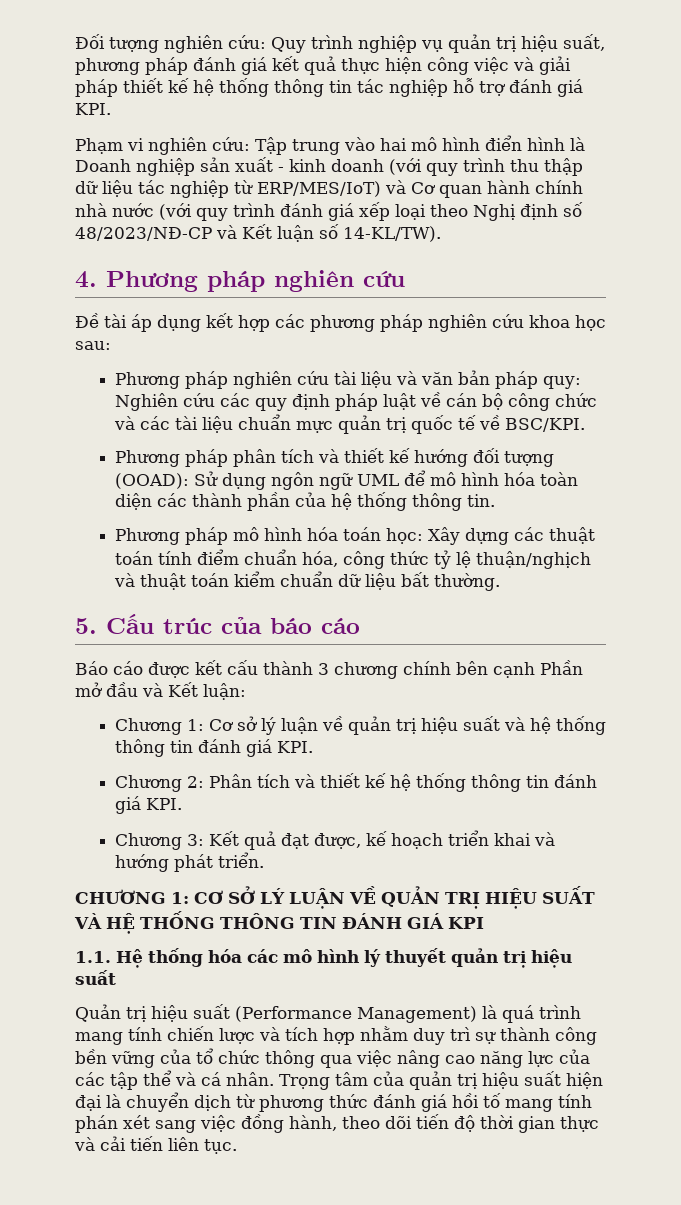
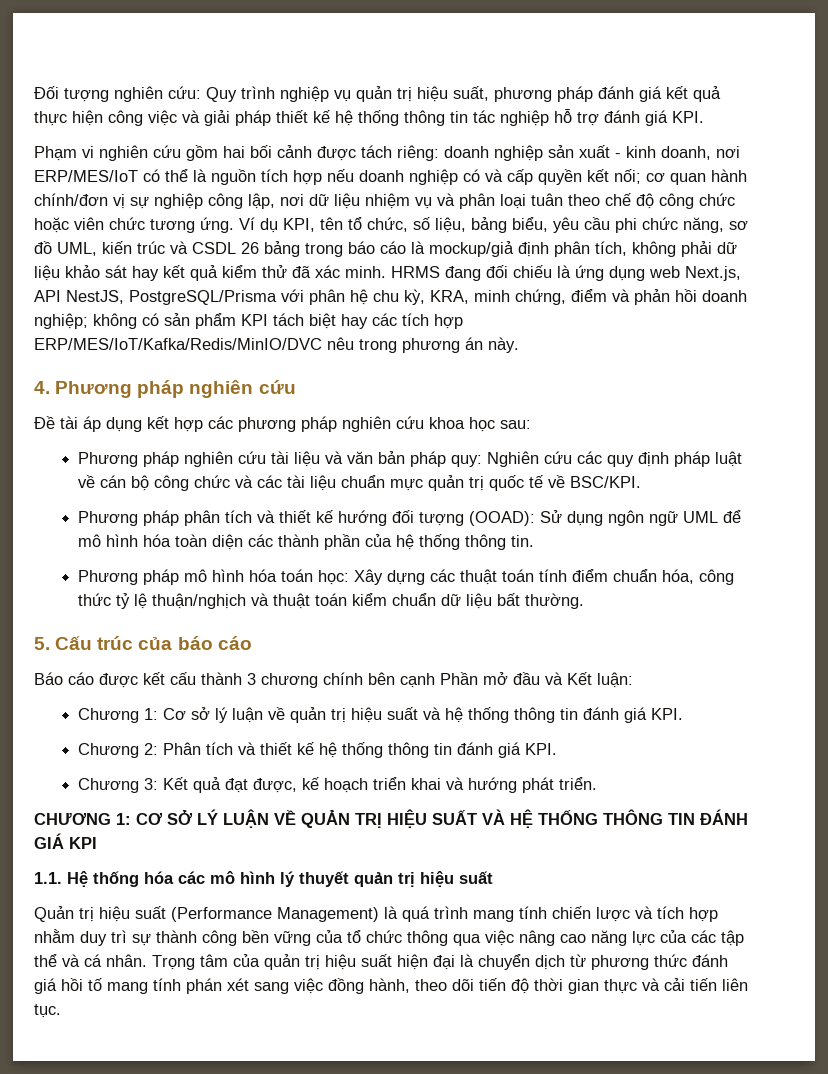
- Phạm vi nghiên cứu: Tập trung vào hai mô hình điển hình là Doanh nghiệp sản xuất - kinh doanh (với quy trình thu thập dữ liệu tác nghiệp từ ERP/MES/IoT) và Cơ quan hành chính nhà nước (với quy trình đánh giá xếp loại theo Nghị định số 48/2023/NĐ-CP và Kết luận số 14-KL/TW).
+ Phạm vi nghiên cứu gồm hai bối cảnh được tách riêng: doanh nghiệp sản xuất - kinh doanh, nơi ERP/MES/IoT có thể là nguồn tích hợp nếu doanh nghiệp có và cấp quyền kết nối; cơ quan hành chính/đơn vị sự nghiệp công lập, nơi dữ liệu nhiệm vụ và phân loại tuân theo chế độ công chức hoặc viên chức tương ứng. Ví dụ KPI, tên tổ chức, số liệu, bảng biểu, yêu cầu phi chức năng, sơ đồ UML, kiến trúc và CSDL 26 bảng trong báo cáo là mockup/giả định phân tích, không phải dữ liệu khảo sát hay kết quả kiểm thử đã xác minh. HRMS đang đối chiếu là ứng dụng web Next.js, API NestJS, PostgreSQL/Prisma với phân hệ chu kỳ, KRA, minh chứng, điểm và phản hồi doanh nghiệp; không có sản phẩm KPI tách biệt hay các tích hợp ERP/MES/IoT/Kafka/Redis/MinIO/DVC nêu trong phương án này.

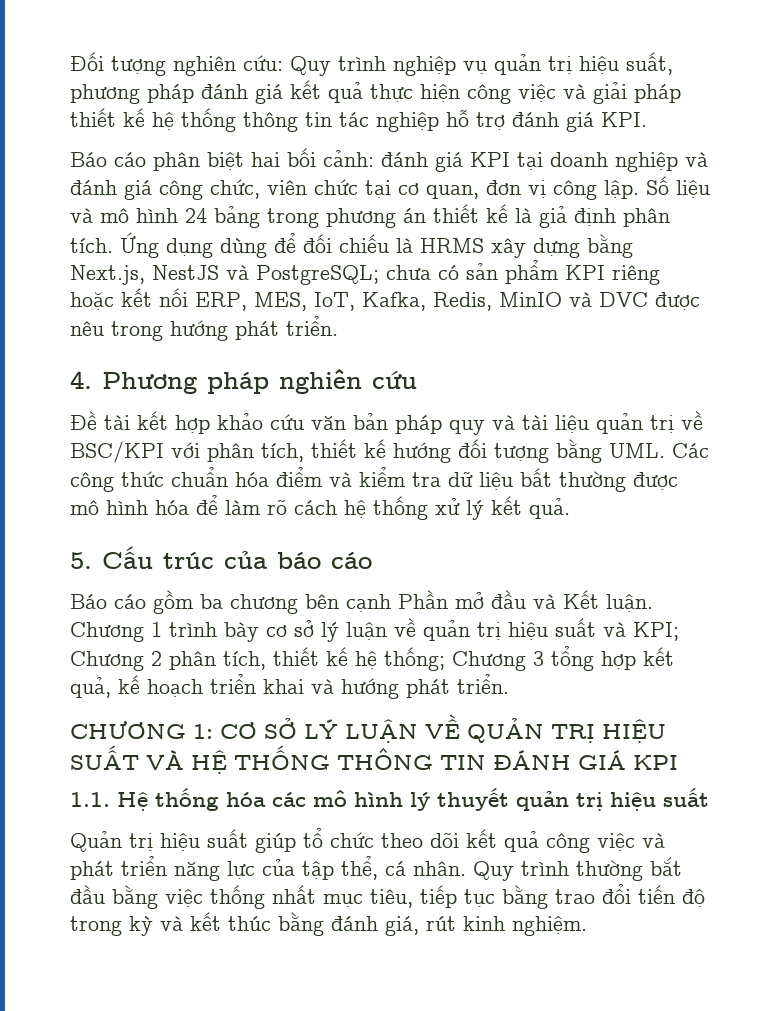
- Phạm vi nghiên cứu gồm hai bối cảnh được tách riêng: doanh nghiệp sản xuất - kinh doanh, nơi ERP/MES/IoT có thể là nguồn tích hợp nếu doanh nghiệp có và cấp quyền kết nối; cơ quan hành chính/đơn vị sự nghiệp công lập, nơi dữ liệu nhiệm vụ và phân loại tuân theo chế độ công chức hoặc viên chức tương ứng. Ví dụ KPI, tên tổ chức, số liệu, bảng biểu, yêu cầu phi chức năng, sơ đồ UML, kiến trúc và CSDL 26 bảng trong báo cáo là mockup/giả định phân tích, không phải dữ liệu khảo sát hay kết quả kiểm thử đã xác minh. HRMS đang đối chiếu là ứng dụng web Next.js, API NestJS, PostgreSQL/Prisma với phân hệ chu kỳ, KRA, minh chứng, điểm và phản hồi doanh nghiệp; không có sản phẩm KPI tách biệt hay các tích hợp ERP/MES/IoT/Kafka/Redis/MinIO/DVC nêu trong phương án này.
+ Báo cáo phân biệt hai bối cảnh: đánh giá KPI tại doanh nghiệp và đánh giá công chức, viên chức tại cơ quan, đơn vị công lập. Số liệu và mô hình 24 bảng trong phương án thiết kế là giả định phân tích. Ứng dụng dùng để đối chiếu là HRMS xây dựng bằng Next.js, NestJS và PostgreSQL; chưa có sản phẩm KPI riêng hoặc kết nối ERP, MES, IoT, Kafka, Redis, MinIO và DVC được nêu trong hướng phát triển.
- Đề tài áp dụng kết hợp các phương pháp nghiên cứu khoa học sau:
- Phương pháp nghiên cứu tài liệu và văn bản pháp quy: Nghiên cứu các quy định pháp luật về cán bộ công chức và các tài liệu chuẩn mực quản trị quốc tế về BSC/KPI.
- Phương pháp phân tích và thiết kế hướng đối tượng (OOAD): Sử dụng ngôn ngữ UML để mô hình hóa toàn diện các thành phần của hệ thống thông tin.
- Phương pháp mô hình hóa toán học: Xây dựng các thuật toán tính điểm chuẩn hóa, công thức tỷ lệ thuận/nghịch và thuật toán kiểm chuẩn dữ liệu bất thường.
+ Đề tài kết hợp khảo cứu văn bản pháp quy và tài liệu quản trị về BSC/KPI với phân tích, thiết kế hướng đối tượng bằng UML. Các công thức chuẩn hóa điểm và kiểm tra dữ liệu bất thường được mô hình hóa để làm rõ cách hệ thống xử lý kết quả.
- Báo cáo được kết cấu thành 3 chương chính bên cạnh Phần mở đầu và Kết luận:
- Chương 1: Cơ sở lý luận về quản trị hiệu suất và hệ thống thông tin đánh giá KPI.
- Chương 2: Phân tích và thiết kế hệ thống thông tin đánh giá KPI.
- Chương 3: Kết quả đạt được, kế hoạch triển khai và hướng phát triển.
+ Báo cáo gồm ba chương bên cạnh Phần mở đầu và Kết luận. Chương 1 trình bày cơ sở lý luận về quản trị hiệu suất và KPI; Chương 2 phân tích, thiết kế hệ thống; Chương 3 tổng hợp kết quả, kế hoạch triển khai và hướng phát triển.
- Quản trị hiệu suất (Performance Management) là quá trình mang tính chiến lược và tích hợp nhằm duy trì sự thành công bền vững của tổ chức thông qua việc nâng cao năng lực của các tập thể và cá nhân. Trọng tâm của quản trị hiệu suất hiện đại là chuyển dịch từ phương thức đánh giá hồi tố mang tính phán xét sang việc đồng hành, theo dõi tiến độ thời gian thực và cải tiến liên tục.
+ Quản trị hiệu suất giúp tổ chức theo dõi kết quả công việc và phát triển năng lực của tập thể, cá nhân. Quy trình thường bắt đầu bằng việc thống nhất mục tiêu, tiếp tục bằng trao đổi tiến độ trong kỳ và kết thúc bằng đánh giá, rút kinh nghiệm.

